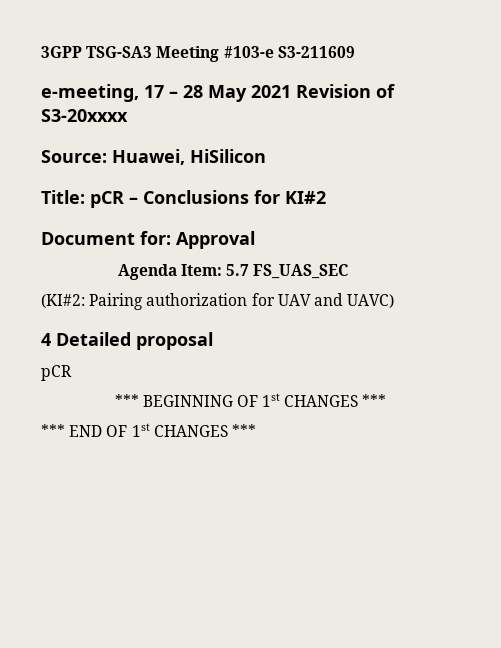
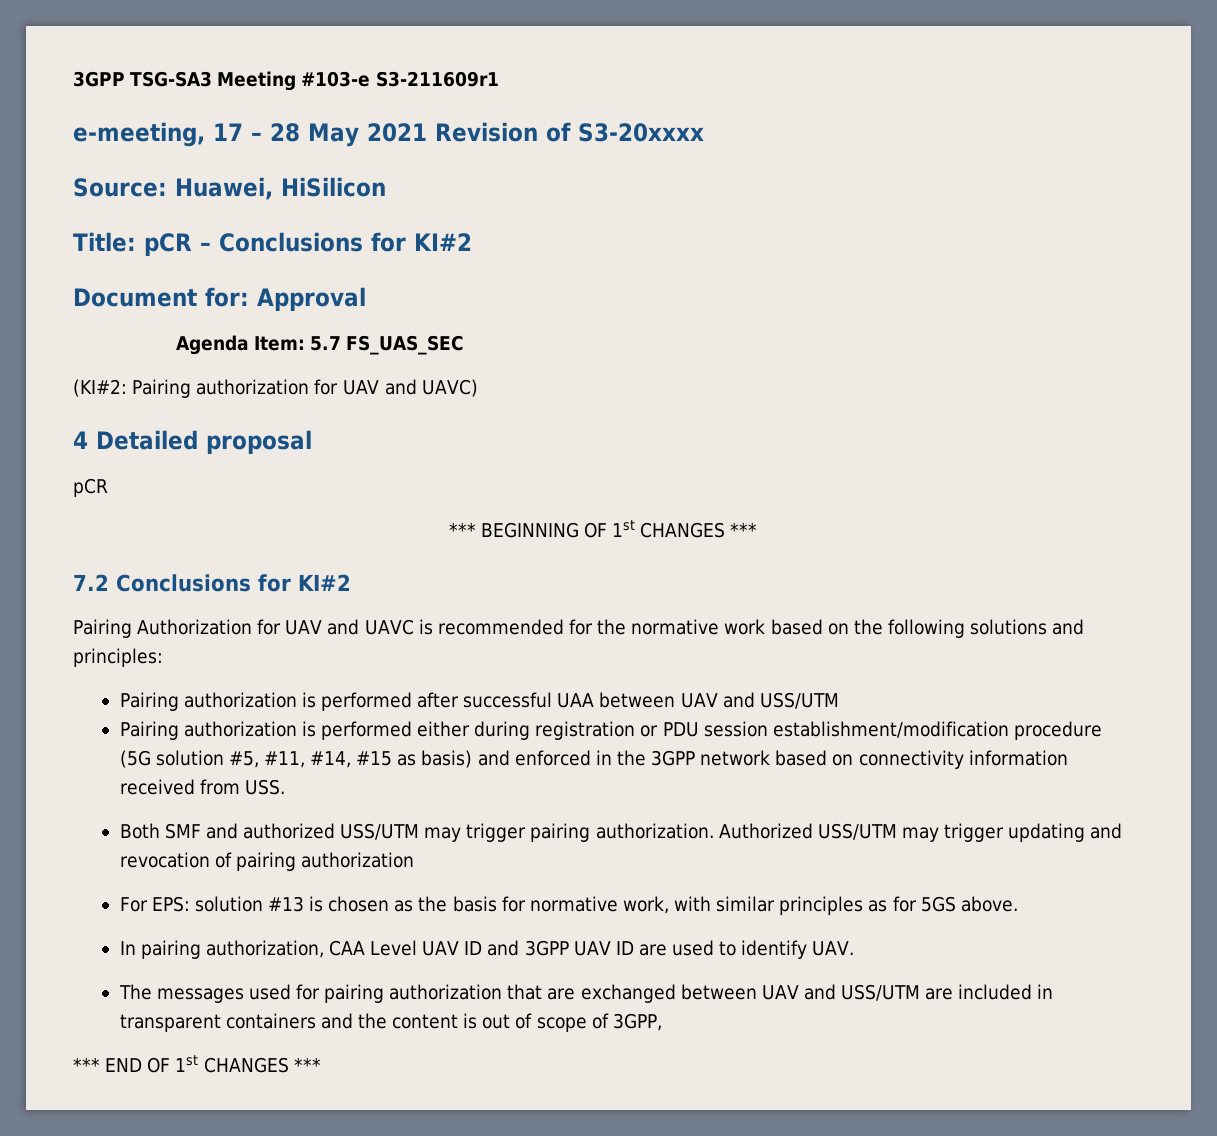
- 3GPP TSG-SA3 Meeting #103-e S3-211609
+ 3GPP TSG-SA3 Meeting #103-e S3-211609r1
+ 7.2 Conclusions for KI#2
+ Pairing Authorization for UAV and UAVC is recommended for the normative work based on the following solutions and principles:
+ Pairing authorization is performed after successful UAA between UAV and USS/UTM
+ Pairing authorization is performed either during registration or PDU session establishment/modification procedure (5G solution #5, #11, #14, #15 as basis) and enforced in the 3GPP network based on connectivity information received from USS.
+ Both SMF and authorized USS/UTM may trigger pairing authorization. Authorized USS/UTM may trigger updating and revocation of pairing authorization
+ For EPS: solution #13 is chosen as the basis for normative work, with similar principles as for 5GS above.
+ In pairing authorization, CAA Level UAV ID and 3GPP UAV ID are used to identify UAV.
+ The messages used for pairing authorization that are exchanged between UAV and USS/UTM are included in transparent containers and the content is out of scope of 3GPP,

